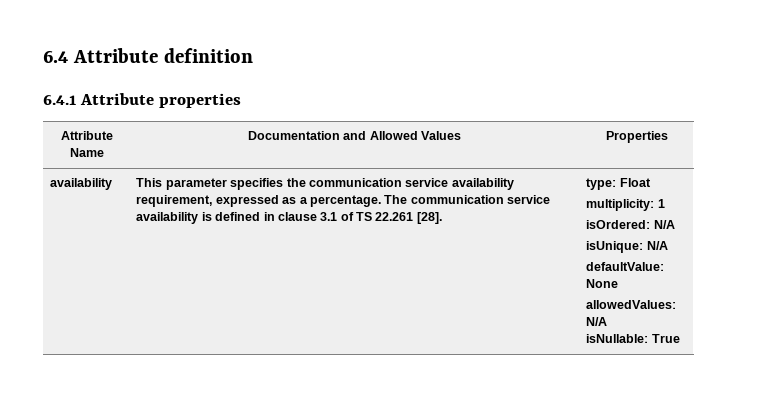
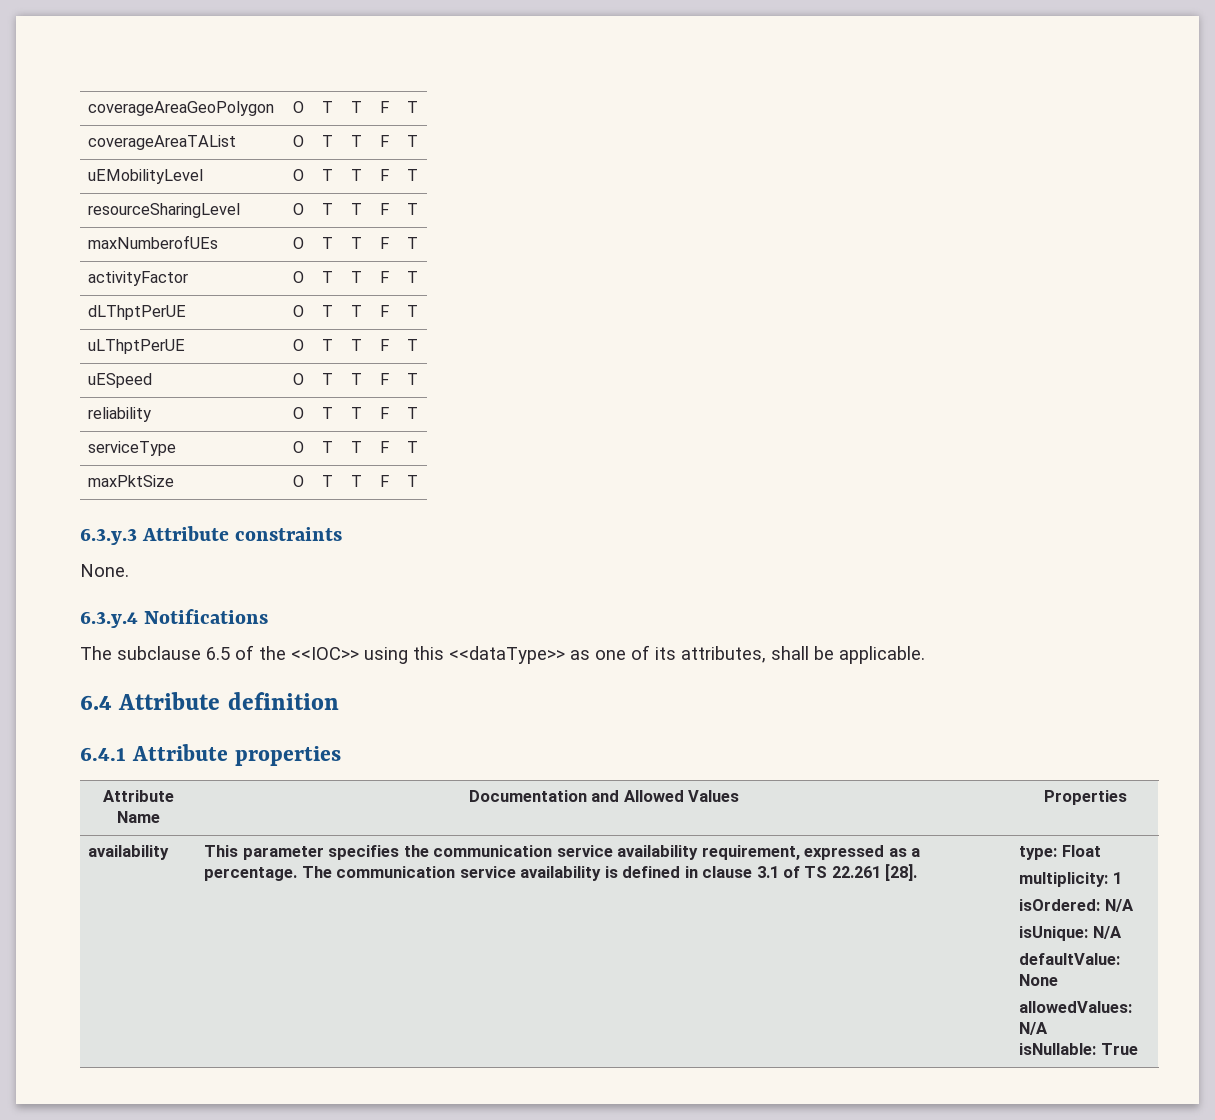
+ coverageAreaGeoPolygon | O | T | T | F | T
+ coverageAreaTAList | O | T | T | F | T
+ uEMobilityLevel | O | T | T | F | T
+ resourceSharingLevel | O | T | T | F | T
+ maxNumberofUEs | O | T | T | F | T
+ activityFactor | O | T | T | F | T
+ dLThptPerUE | O | T | T | F | T
+ uLThptPerUE | O | T | T | F | T
+ uESpeed | O | T | T | F | T
+ reliability | O | T | T | F | T
+ serviceType | O | T | T | F | T
+ maxPktSize | O | T | T | F | T
+ 6.3.y.3 Attribute constraints
+ None.
+ 6.3.y.4 Notifications
+ The subclause 6.5 of the <<IOC>> using this <<dataType>> as one of its attributes, shall be applicable.

